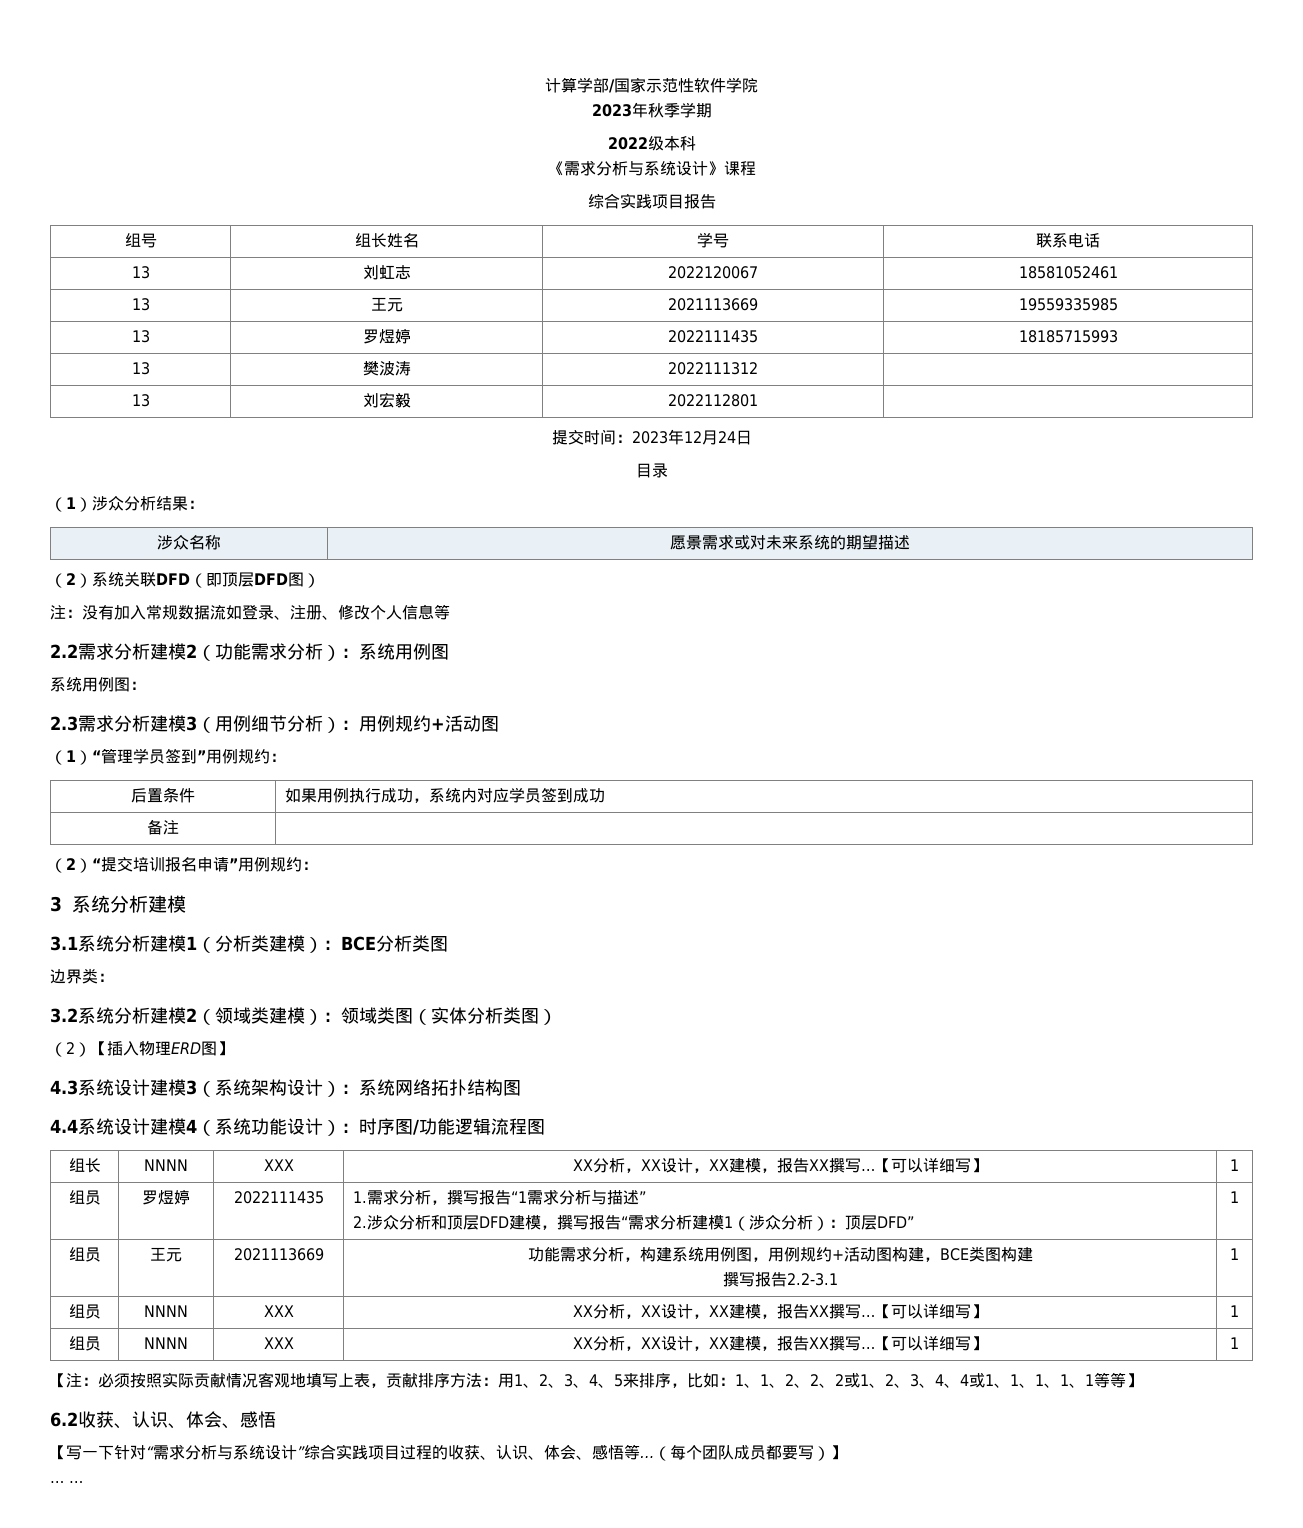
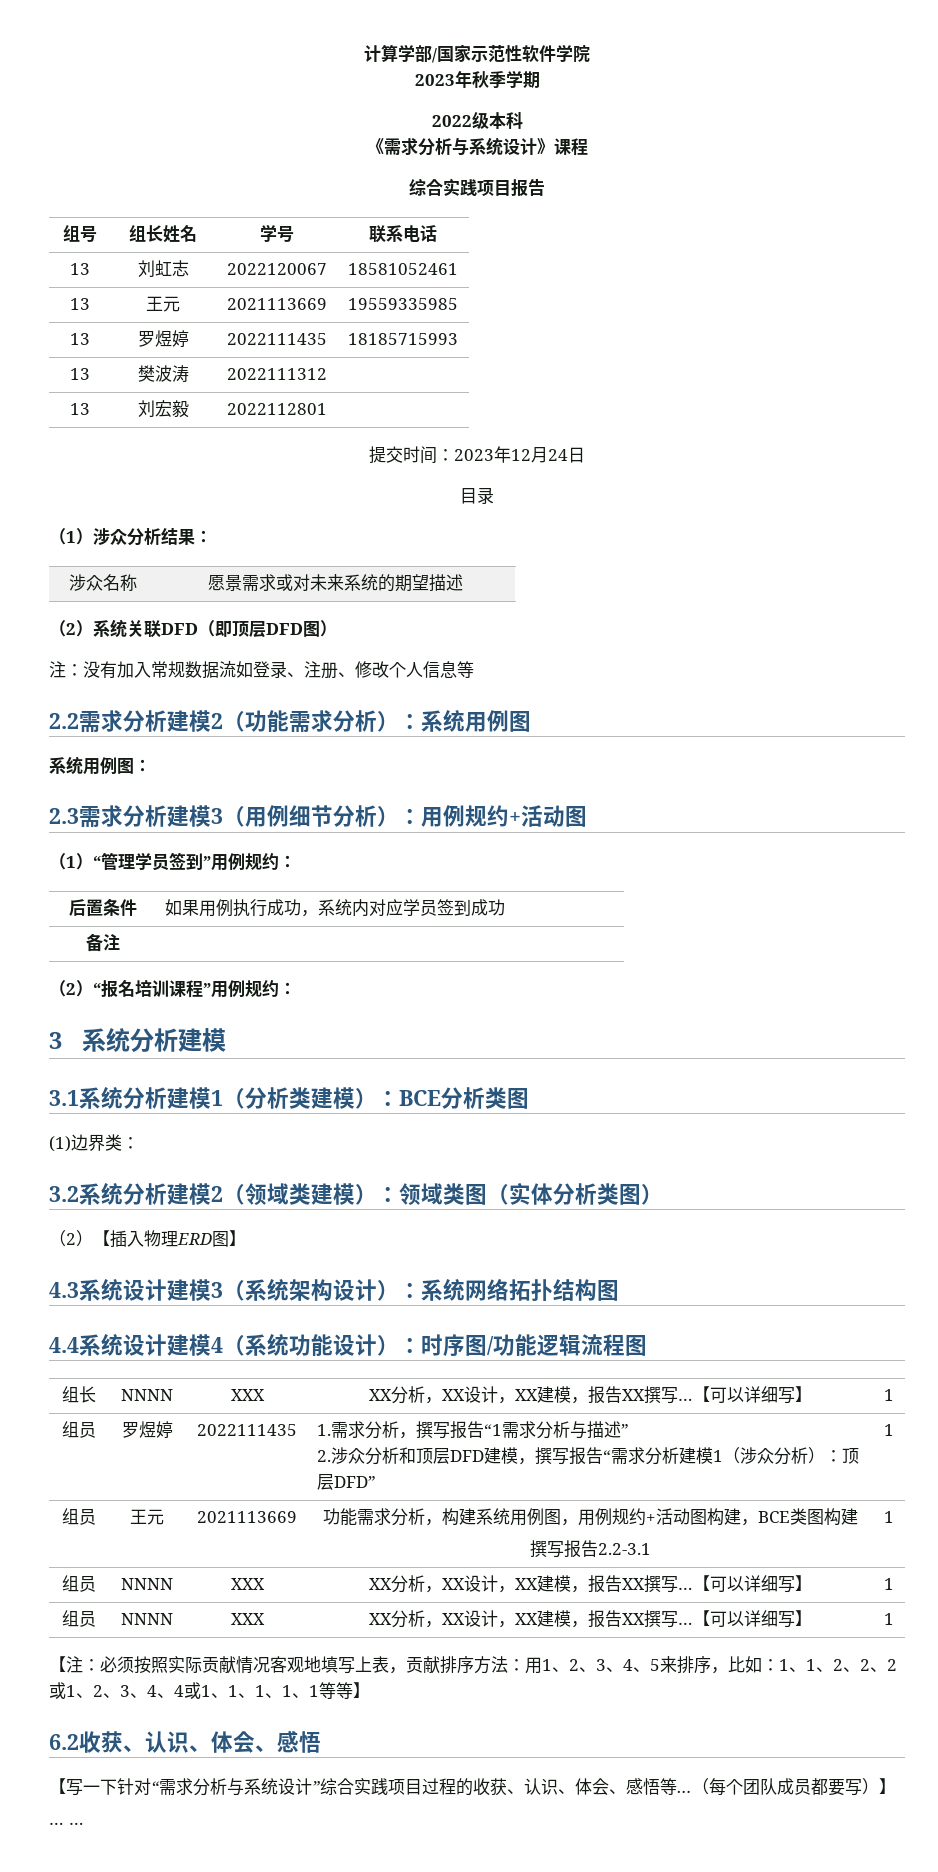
- （2）“提交培训报名申请”用例规约：
+ （2）“报名培训课程”用例规约：
- 边界类：
+ (1)边界类：

